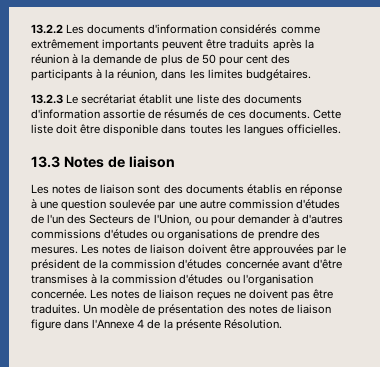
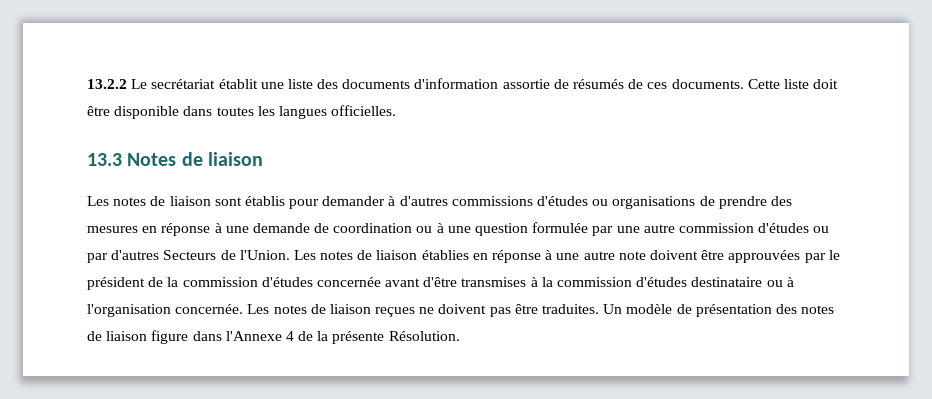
- 13.2.2 Les documents d'information considérés comme extrêmement importants peuvent être traduits après la réunion à la demande de plus de 50 pour cent des participants à la réunion, dans les limites budgétaires.
- 13.2.3 Le secrétariat établit une liste des documents d'information assortie de résumés de ces documents.
+ 13.2.2 Le secrétariat établit une liste des documents d'information assortie de résumés de ces documents.
- Les notes de liaison sont des documents établis en réponse à une question soulevée par une autre commission d'études de l'un des Secteurs de l'Union, ou pour demander à d'autres commissions d'études ou organisations de prendre des mesures. Les notes de liaison doivent être approuvées par le président de la commission d'études concernée avant d'être transmises à la commission d'études ou l'organisation concernée.
+ Les notes de liaison sont établis pour demander à d'autres commissions d'études ou organisations de prendre des mesures en réponse à une demande de coordination ou à une question formulée par une autre commission d'études ou par d'autres Secteurs de l'Union. Les notes de liaison établies en réponse à une autre note doivent être approuvées par le président de la commission d'études concernée avant d'être transmises à la commission d'études destinataire ou à l'organisation concernée.

